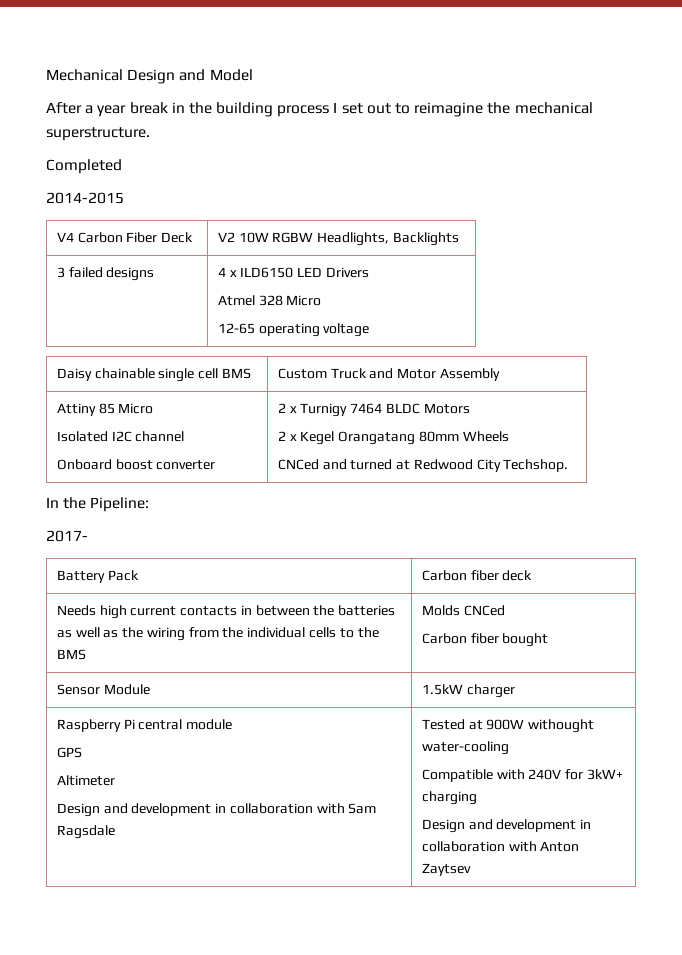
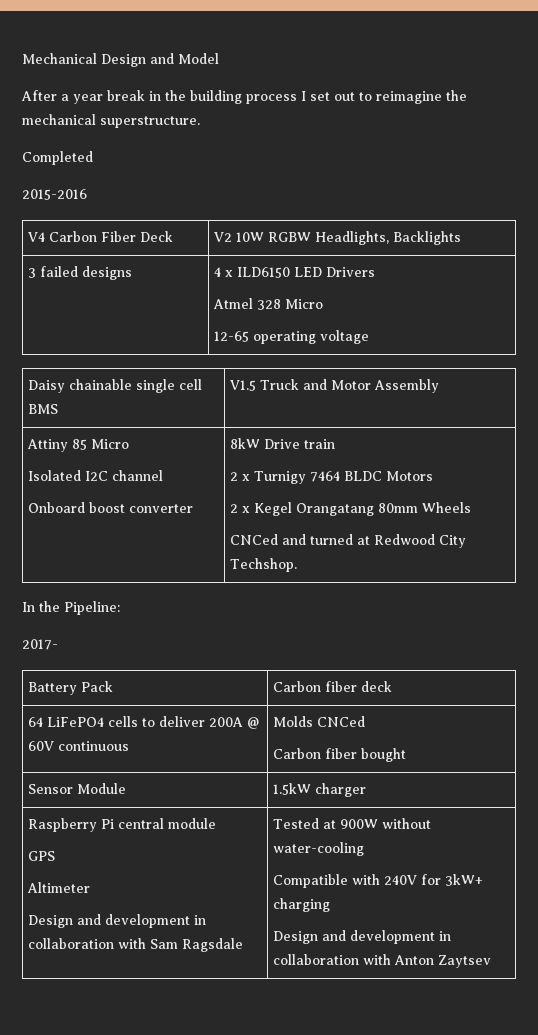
- 2014-2015
+ 2015-2016
- Daisy chainable single cell BMS | Custom Truck and Motor Assembly
+ Daisy chainable single cell BMS | V1.5 Truck and Motor Assembly
  Attiny 85 Micro
  Isolated I2C channel
- Onboard boost converter | 2 x Turnigy 7464 BLDC Motors
+ Onboard boost converter | 8kW Drive train
+ 2 x Turnigy 7464 BLDC Motors
- Needs high current contacts in between the batteries as well as the wiring from the individual cells to the BMS | Molds CNCed
+ 64 LiFePO4 cells to deliver 200A @ 60V continuous | Molds CNCed
  Raspberry Pi central module
  GPS
  Altimeter
- Design and development in collaboration with Sam Ragsdale | Tested at 900W withought water-cooling
+ Design and development in collaboration with Sam Ragsdale | Tested at 900W without water-cooling

